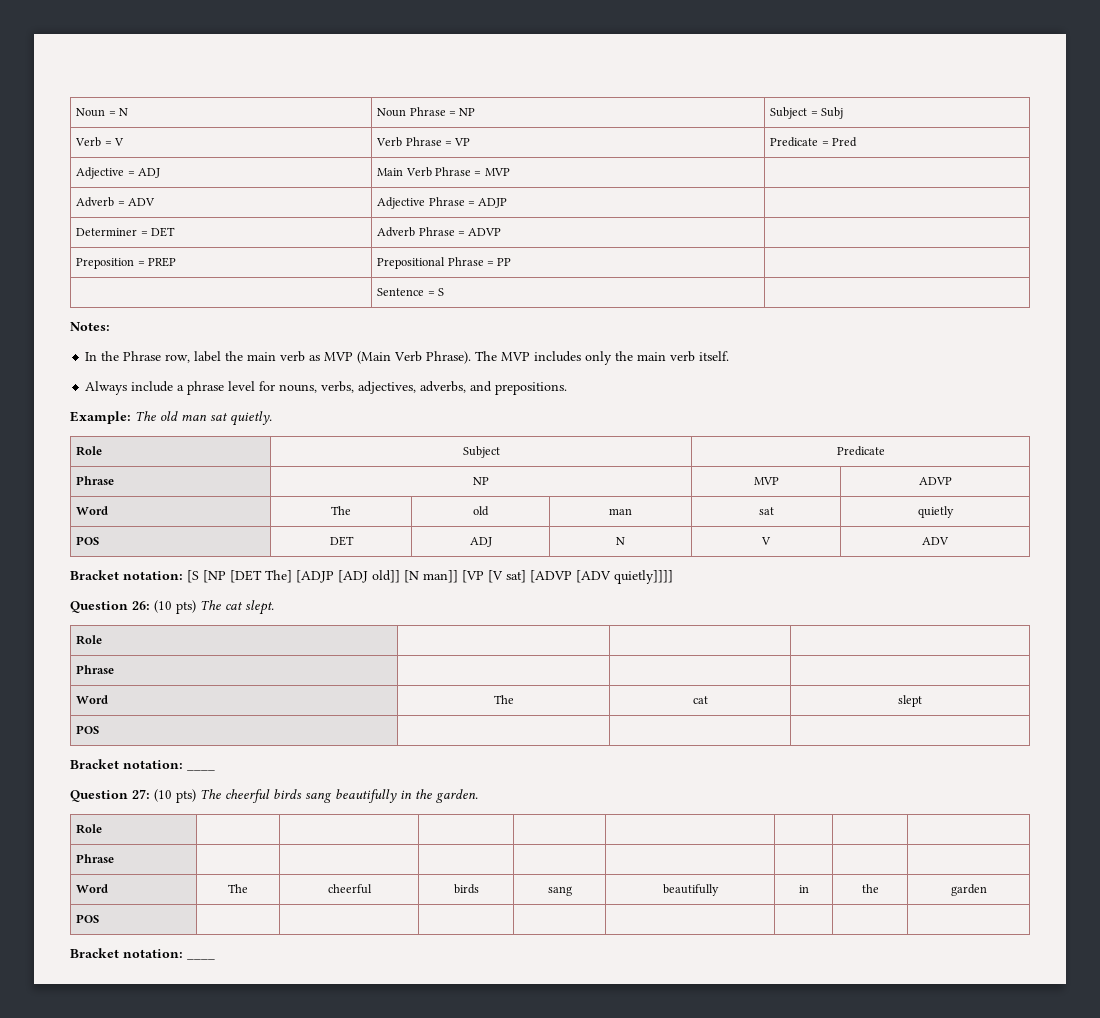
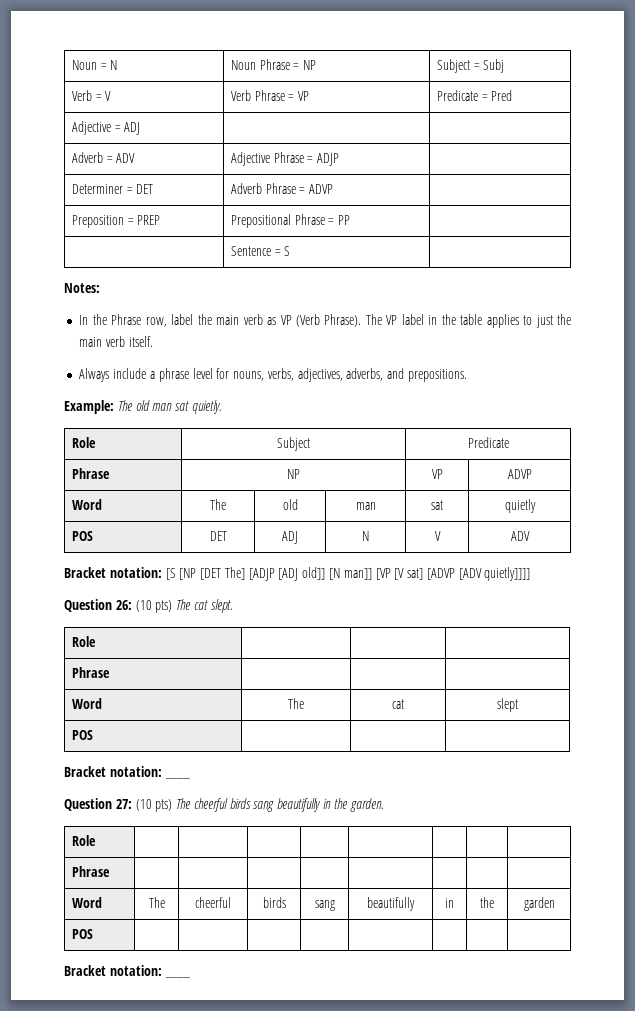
- Adjective = ADJ | Main Verb Phrase = MVP |
+ Adjective = ADJ | |
- In the Phrase row, label the main verb as MVP (Main Verb Phrase). The MVP includes only the main verb itself.
+ In the Phrase row, label the main verb as VP (Verb Phrase). The VP label in the table applies to just the main verb itself.
- Phrase | NP | MVP | ADVP
+ Phrase | NP | VP | ADVP

